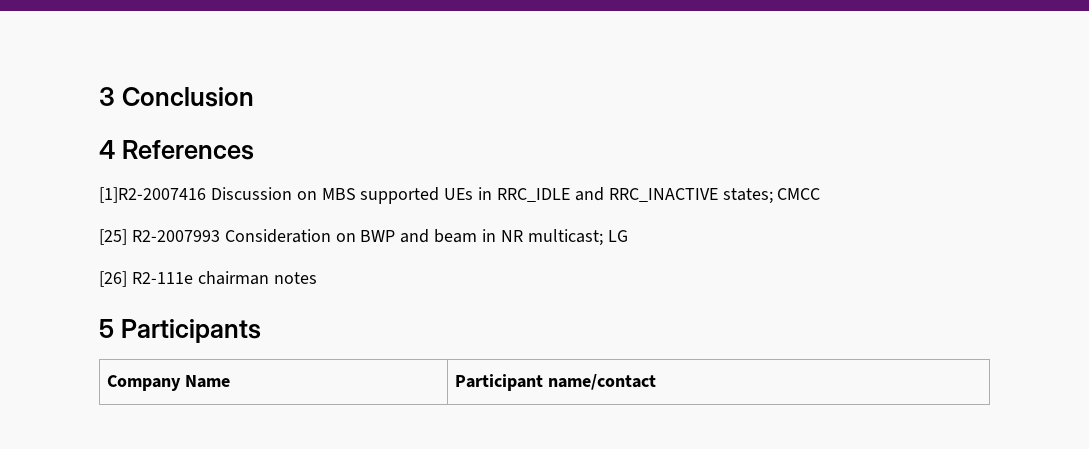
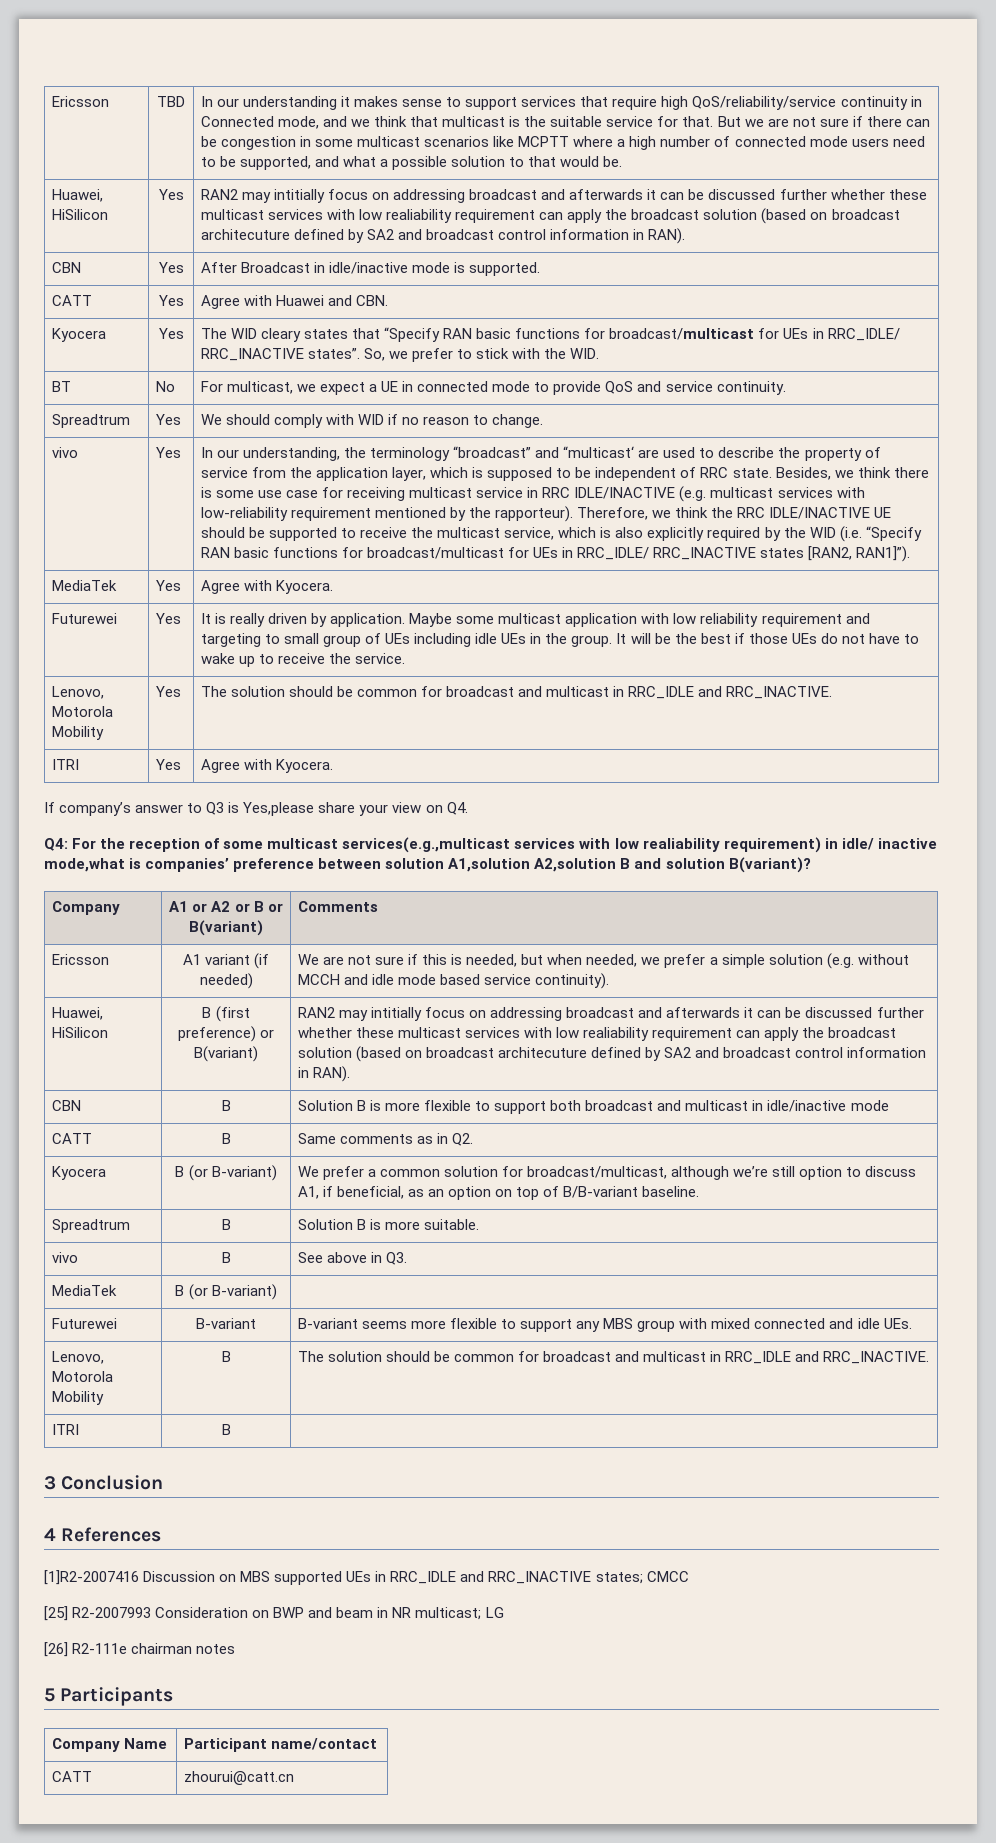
+ Ericsson | TBD | In our understanding it makes sense to support services that require high QoS/reliability/service continuity in Connected mode, and we think that multicast is the suitable service for that. But we are not sure if there can be congestion in some multicast scenarios like MCPTT where a high number of connected mode users need to be supported, and what a possible solution to that would be.
+ Huawei, HiSilicon | Yes | RAN2 may intitially focus on addressing broadcast and afterwards it can be discussed further whether these multicast services with low realiability requirement can apply the broadcast solution (based on broadcast architecuture defined by SA2 and broadcast control information in RAN).
+ CBN | Yes | After Broadcast in idle/inactive mode is supported.
+ CATT | Yes | Agree with Huawei and CBN.
+ Kyocera | Yes | The WID cleary states that “Specify RAN basic functions for broadcast/multicast for UEs in RRC_IDLE/ RRC_INACTIVE states”. So, we prefer to stick with the WID.
+ BT | No | For multicast, we expect a UE in connected mode to provide QoS and service continuity.
+ Spreadtrum | Yes | We should comply with WID if no reason to change.
+ vivo | Yes | In our understanding, the terminology “broadcast” and “multicast‘ are used to describe the property of service from the application layer, which is supposed to be independent of RRC state. Besides, we think there is some use case for receiving multicast service in RRC IDLE/INACTIVE (e.g. multicast services with low-reliability requirement mentioned by the rapporteur). Therefore, we think the RRC IDLE/INACTIVE UE should be supported to receive the multicast service, which is also explicitly required by the WID (i.e. “Specify RAN basic functions for broadcast/multicast for UEs in RRC_IDLE/ RRC_INACTIVE states [RAN2, RAN1]”).
+ MediaTek | Yes | Agree with Kyocera.
+ Futurewei | Yes | It is really driven by application. Maybe some multicast application with low reliability requirement and targeting to small group of UEs including idle UEs in the group. It will be the best if those UEs do not have to wake up to receive the service.
+ Lenovo, Motorola Mobility | Yes | The solution should be common for broadcast and multicast in RRC_IDLE and RRC_INACTIVE.
+ ITRI | Yes | Agree with Kyocera.
+ If company’s answer to Q3 is Yes,please share your view on Q4.
+ Q4: For the reception of some multicast services(e.g.,multicast services with low realiability requirement) in idle/ inactive mode,what is companies’ preference between solution A1,solution A2,solution B and solution B(variant)?
+ Company | A1 or A2 or B or B(variant) | Comments
+ Ericsson | A1 variant (if needed) | We are not sure if this is needed, but when needed, we prefer a simple solution (e.g. without MCCH and idle mode based service continuity).
+ Huawei, HiSilicon | B (first preference) or B(variant) | RAN2 may intitially focus on addressing broadcast and afterwards it can be discussed further whether these multicast services with low realiability requirement can apply the broadcast solution (based on broadcast architecuture defined by SA2 and broadcast control information in RAN).
+ CBN | B | Solution B is more flexible to support both broadcast and multicast in idle/inactive mode
+ CATT | B | Same comments as in Q2.
+ Kyocera | B (or B-variant) | We prefer a common solution for broadcast/multicast, although we’re still option to discuss A1, if beneficial, as an option on top of B/B-variant baseline.
+ Spreadtrum | B | Solution B is more suitable.
+ vivo | B | See above in Q3.
+ MediaTek | B (or B-variant) |
+ Futurewei | B-variant | B-variant seems more flexible to support any MBS group with mixed connected and idle UEs.
+ Lenovo, Motorola Mobility | B | The solution should be common for broadcast and multicast in RRC_IDLE and RRC_INACTIVE.
+ ITRI | B |
+ CATT | zhourui@catt.cn

